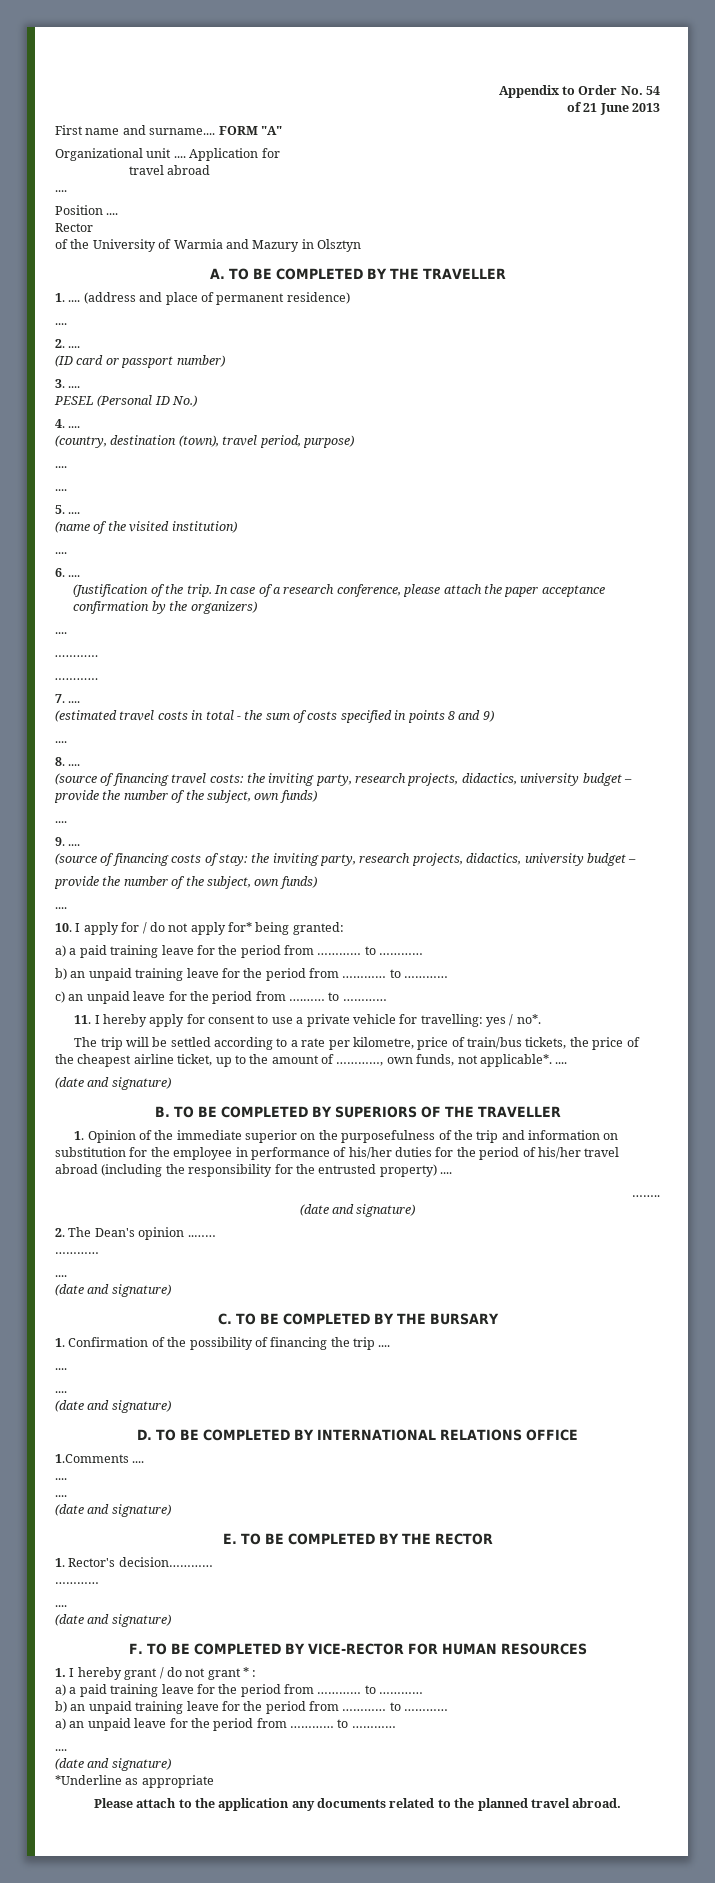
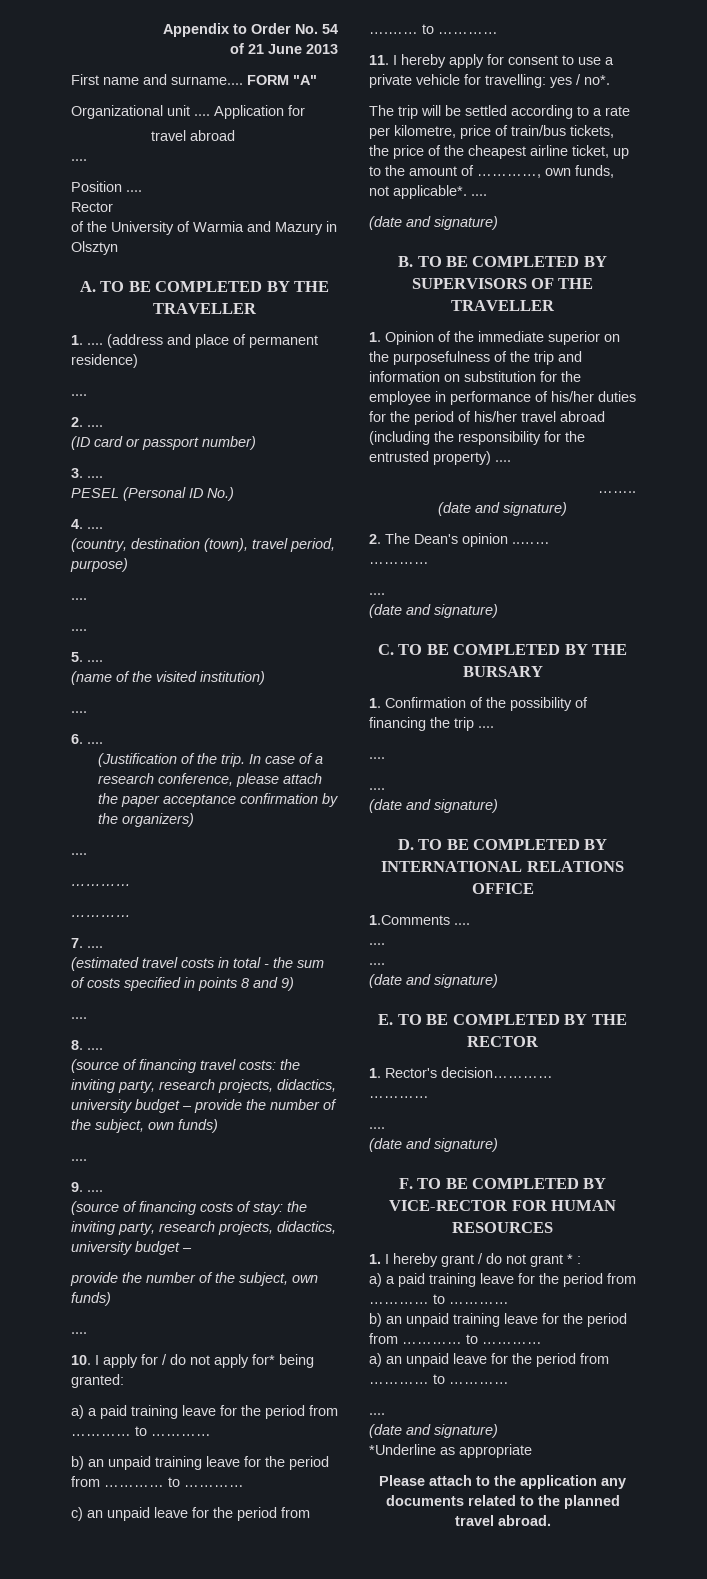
- B. TO BE COMPLETED BY SUPERIORS OF THE TRAVELLER
+ B. TO BE COMPLETED BY SUPERVISORS OF THE TRAVELLER

